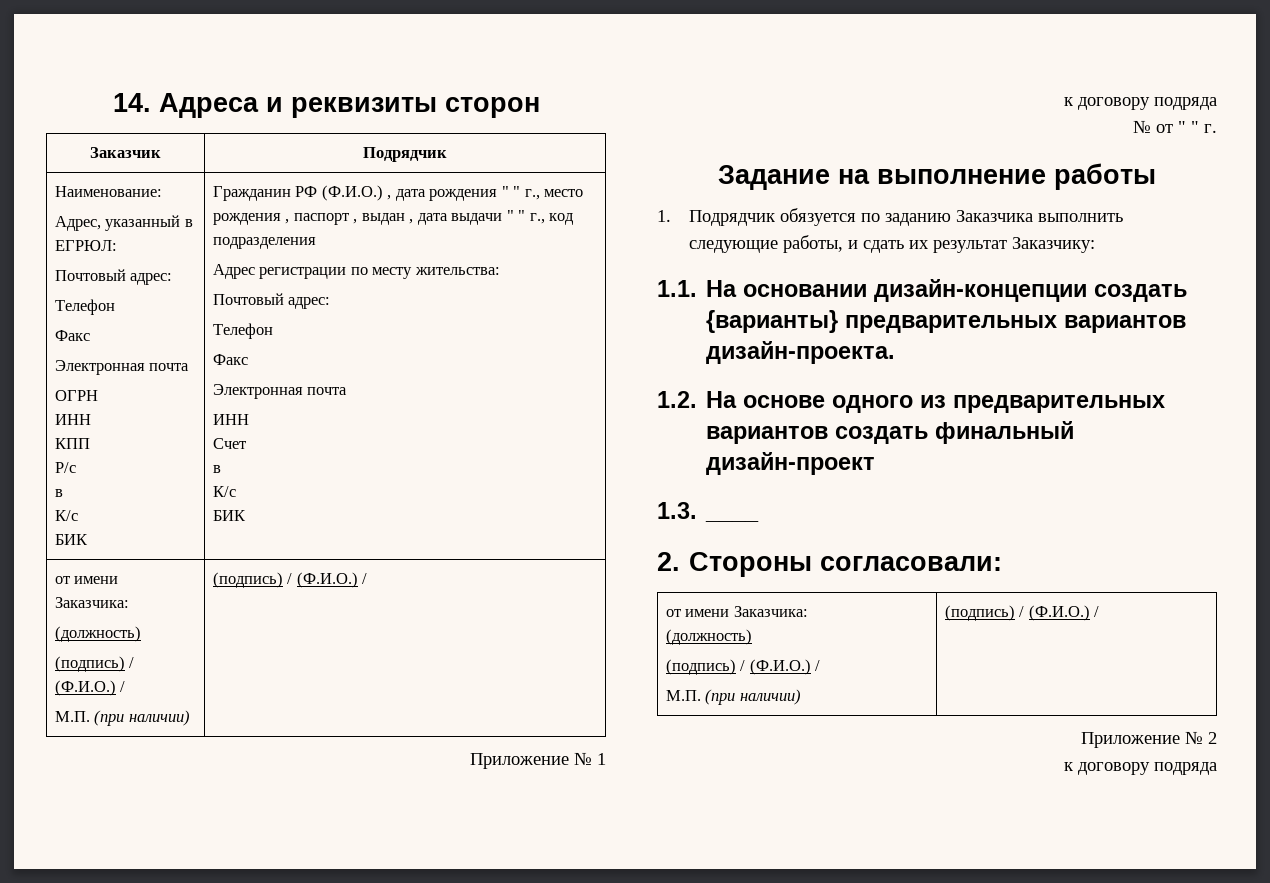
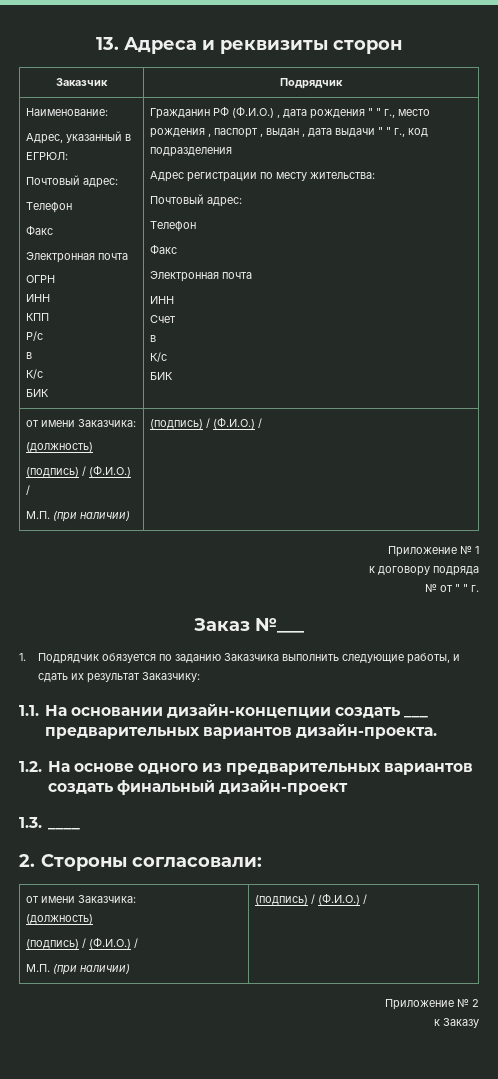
- 14. Адреса и реквизиты сторон
+ 13. Адреса и реквизиты сторон
- Задание на выполнение работы
+ Заказ №___
- 1.1. На основании дизайн-концепции создать {варианты} предварительных вариантов дизайн-проекта.
+ 1.1. На основании дизайн-концепции создать ___ предварительных вариантов дизайн-проекта.
  Приложение № 2
- к договору подряда
+ к Заказу

